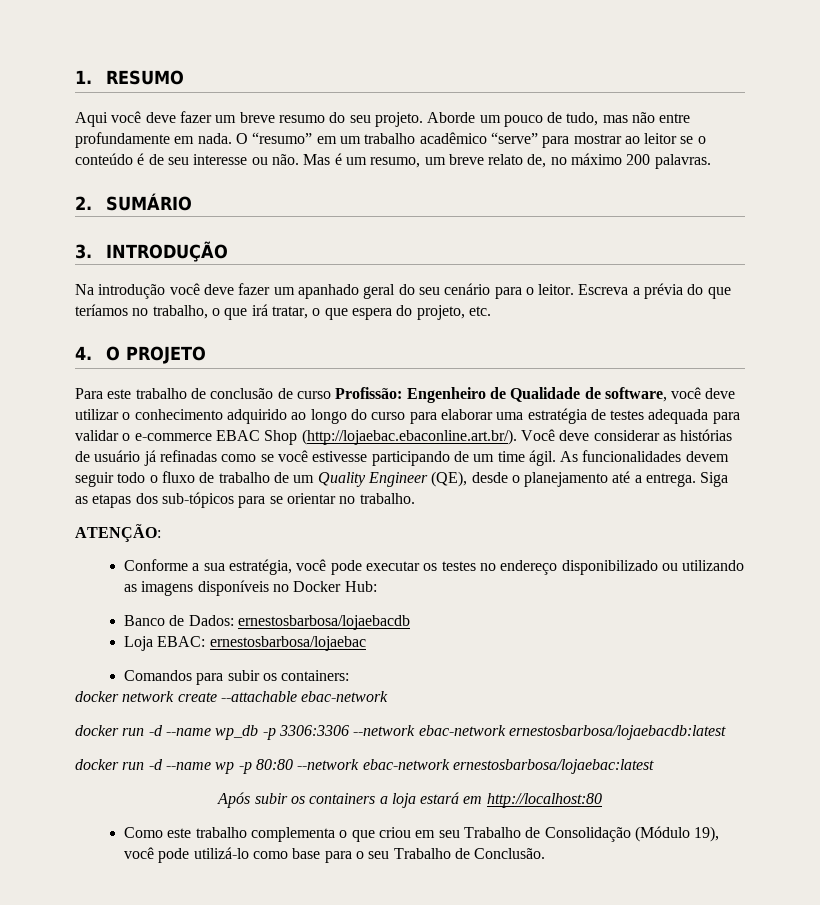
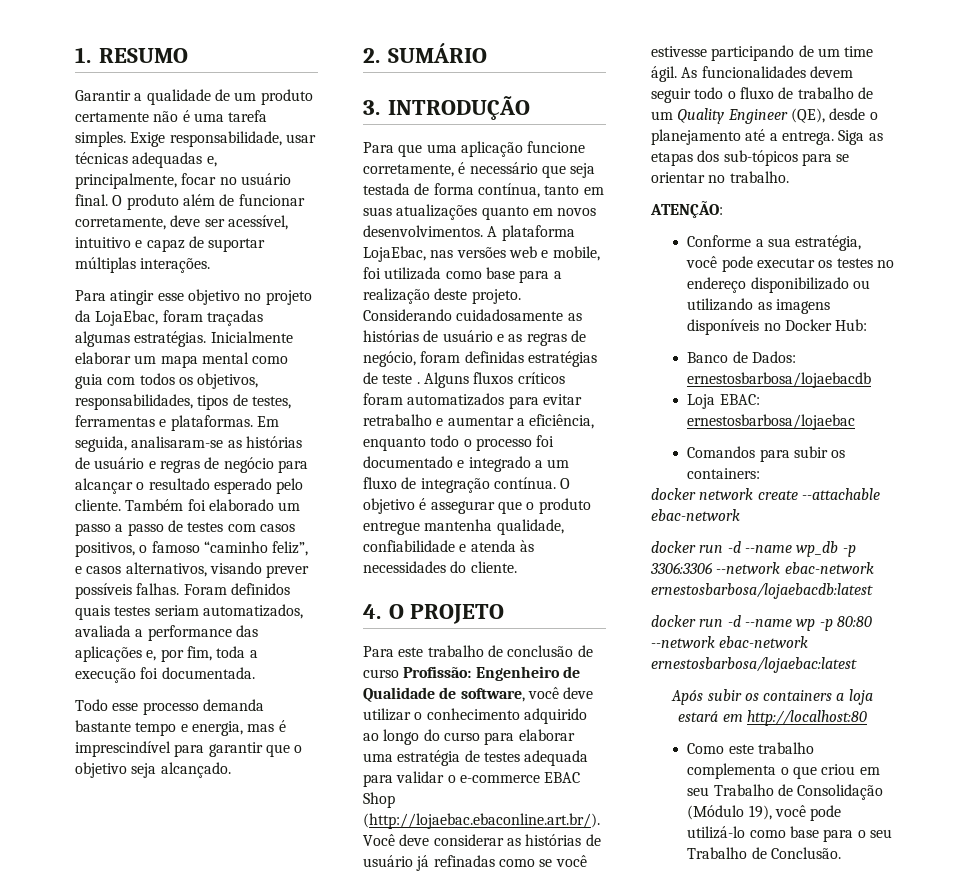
- Aqui você deve fazer um breve resumo do seu projeto. Aborde um pouco de tudo, mas não entre profundamente em nada. O “resumo” em um trabalho acadêmico “serve” para mostrar ao leitor se o conteúdo é de seu interesse ou não. Mas é um resumo, um breve relato de, no máximo 200 palavras.
+ Garantir a qualidade de um produto certamente não é uma tarefa simples. Exige responsabilidade, usar técnicas adequadas e, principalmente, focar no usuário final. O produto além de funcionar corretamente, deve ser acessível, intuitivo e capaz de suportar múltiplas interações.
+ Para atingir esse objetivo no projeto da LojaEbac, foram traçadas algumas estratégias. Inicialmente elaborar um mapa mental como guia com todos os objetivos, responsabilidades, tipos de testes, ferramentas e plataformas. Em seguida, analisaram-se as histórias de usuário e regras de negócio para alcançar o resultado esperado pelo cliente. Também foi elaborado um passo a passo de testes com casos positivos, o famoso “caminho feliz”, e casos alternativos, visando prever possíveis falhas. Foram definidos quais testes seriam automatizados, avaliada a performance das aplicações e, por fim, toda a execução foi documentada.
+ Todo esse processo demanda bastante tempo e energia, mas é imprescindível para garantir que o objetivo seja alcançado.
  2. SUMÁRIO
  3. INTRODUÇÃO
- Na introdução você deve fazer um apanhado geral do seu cenário para o leitor. Escreva a prévia do que teríamos no trabalho, o que irá tratar, o que espera do projeto, etc.
+ Para que uma aplicação funcione corretamente, é necessário que seja testada de forma contínua, tanto em suas atualizações quanto em novos desenvolvimentos. A plataforma LojaEbac, nas versões web e mobile, foi utilizada como base para a realização deste projeto. Considerando cuidadosamente as histórias de usuário e as regras de negócio, foram definidas estratégias de teste . Alguns fluxos críticos foram automatizados para evitar retrabalho e aumentar a eficiência, enquanto todo o processo foi documentado e integrado a um fluxo de integração contínua. O objetivo é assegurar que o produto entregue mantenha qualidade, confiabilidade e atenda às necessidades do cliente.

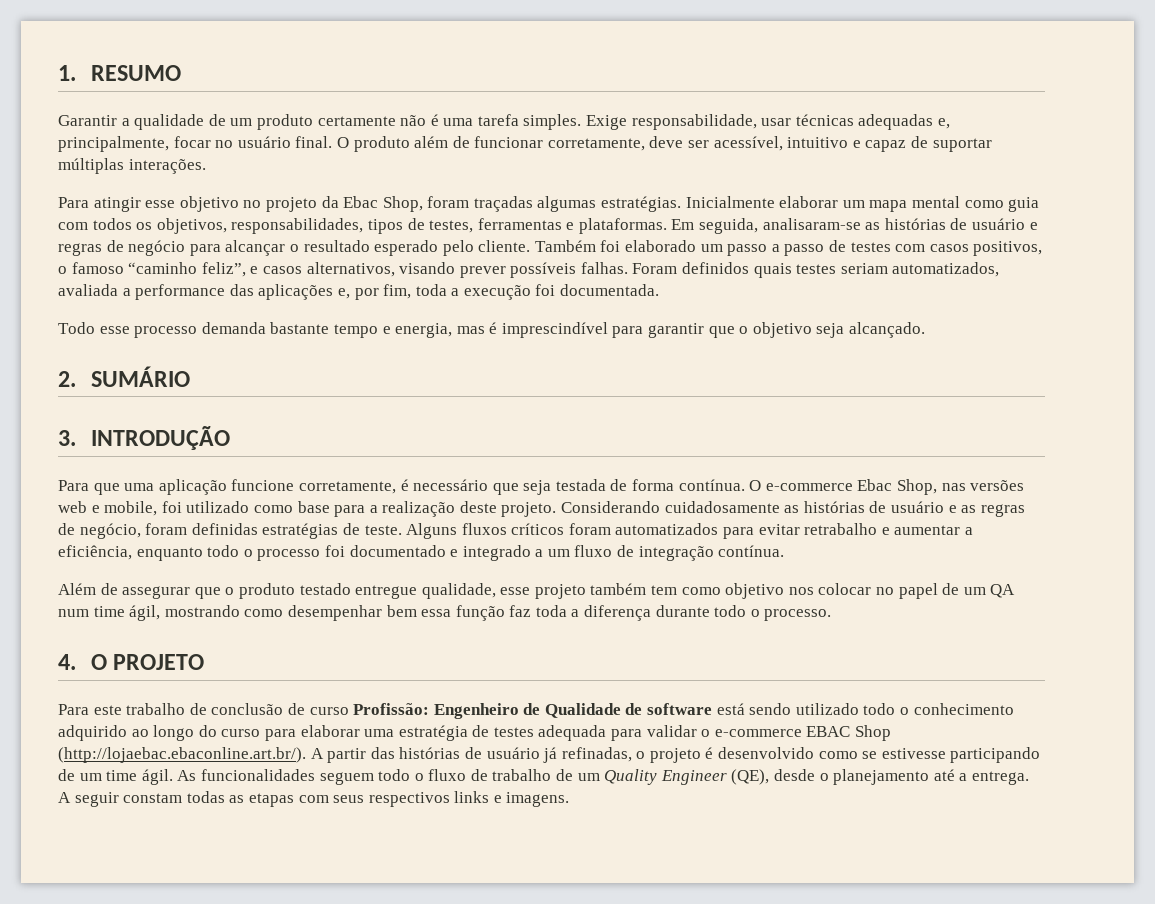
- Para atingir esse objetivo no projeto da LojaEbac, foram traçadas algumas estratégias.
+ Para atingir esse objetivo no projeto da Ebac Shop, foram traçadas algumas estratégias.
- Para que uma aplicação funcione corretamente, é necessário que seja testada de forma contínua, tanto em suas atualizações quanto em novos desenvolvimentos. A plataforma LojaEbac, nas versões web e mobile, foi utilizada como base para a realização deste projeto.
+ Para que uma aplicação funcione corretamente, é necessário que seja testada de forma contínua. O e-commerce Ebac Shop, nas versões web e mobile, foi utilizado como base para a realização deste projeto.
- Considerando cuidadosamente as histórias de usuário e as regras de negócio, foram definidas estratégias de teste .
+ Considerando cuidadosamente as histórias de usuário e as regras de negócio, foram definidas estratégias de teste.
- Alguns fluxos críticos foram automatizados para evitar retrabalho e aumentar a eficiência, enquanto todo o processo foi documentado e integrado a um fluxo de integração contínua. O objetivo é assegurar que o produto entregue mantenha qualidade, confiabilidade e atenda às necessidades do cliente.
+ Alguns fluxos críticos foram automatizados para evitar retrabalho e aumentar a eficiência, enquanto todo o processo foi documentado e integrado a um fluxo de integração contínua.
+ Além de assegurar que o produto testado entregue qualidade, esse projeto também tem como objetivo nos colocar no papel de um QA num time ágil, mostrando como desempenhar bem essa função faz toda a diferença durante todo o processo.
- Para este trabalho de conclusão de curso Profissão: Engenheiro de Qualidade de software, você deve utilizar o conhecimento adquirido ao longo do curso para elaborar uma estratégia de testes adequada para validar o e-commerce EBAC Shop (http://lojaebac.ebaconline.art.br/). Você deve considerar as histórias de usuário já refinadas como se você estivesse participando de um time ágil.
+ Para este trabalho de conclusão de curso Profissão: Engenheiro de Qualidade de software está sendo utilizado todo o conhecimento adquirido ao longo do curso para elaborar uma estratégia de testes adequada para validar o e-commerce EBAC Shop (http://lojaebac.ebaconline.art.br/). A partir das histórias de usuário já refinadas, o projeto é desenvolvido como se estivesse participando de um time ágil.
- As funcionalidades devem seguir todo o fluxo de trabalho de um Quality Engineer (QE), desde o planejamento até a entrega.
+ As funcionalidades seguem todo o fluxo de trabalho de um Quality Engineer (QE), desde o planejamento até a entrega.
- Siga as etapas dos sub-tópicos para se orientar no trabalho.
- ATENÇÃO:
- Conforme a sua estratégia, você pode executar os testes no endereço disponibilizado ou utilizando as imagens disponíveis no Docker Hub:
- Banco de Dados: ernestosbarbosa/lojaebacdb
- Loja EBAC: ernestosbarbosa/lojaebac
- Comandos para subir os containers:
- docker network create --attachable ebac-network
- docker run -d --name wp_db -p 3306:3306 --network ebac-network ernestosbarbosa/lojaebacdb:latest
- docker run -d --name wp -p 80:80 --network ebac-network ernestosbarbosa/lojaebac:latest
- Após subir os containers a loja estará em http://localhost:80
- Como este trabalho complementa o que criou em seu Trabalho de Consolidação (Módulo 19), você pode utilizá-lo como base para o seu Trabalho de Conclusão.
+ A seguir constam todas as etapas com seus respectivos links e imagens.

